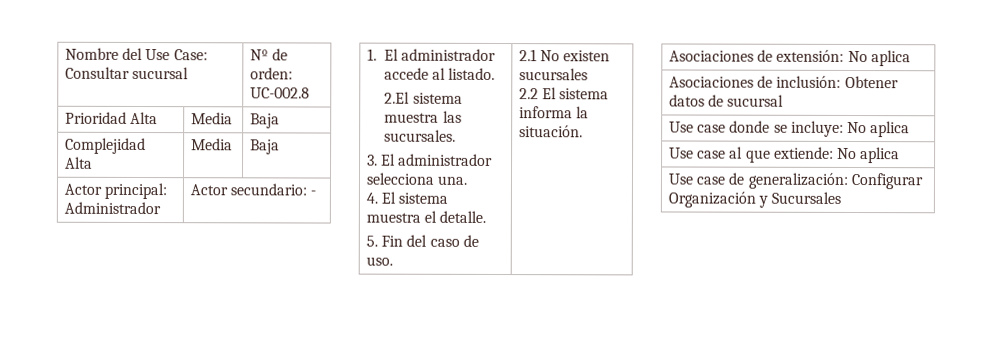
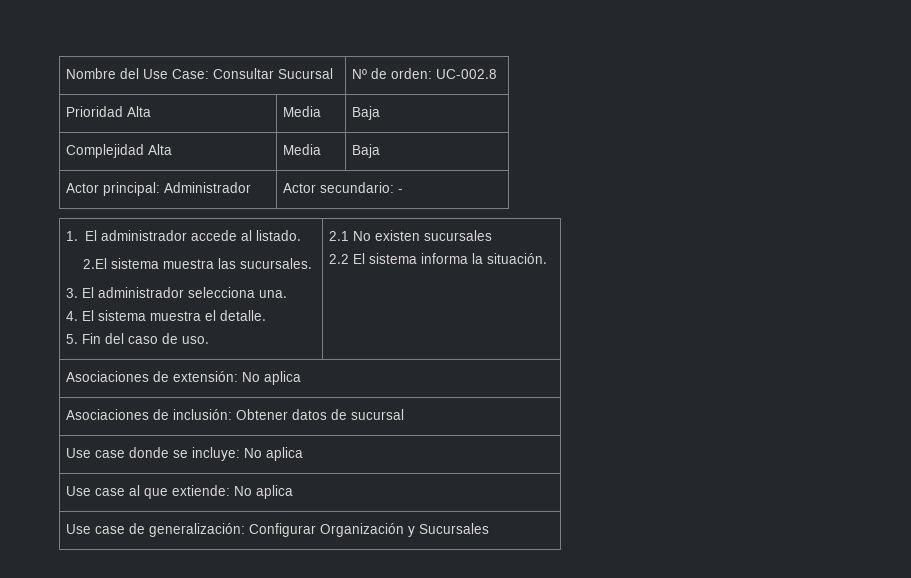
- Nombre del Use Case: Consultar sucursal | Nº de orden: UC-002.8
+ Nombre del Use Case: Consultar Sucursal | Nº de orden: UC-002.8

